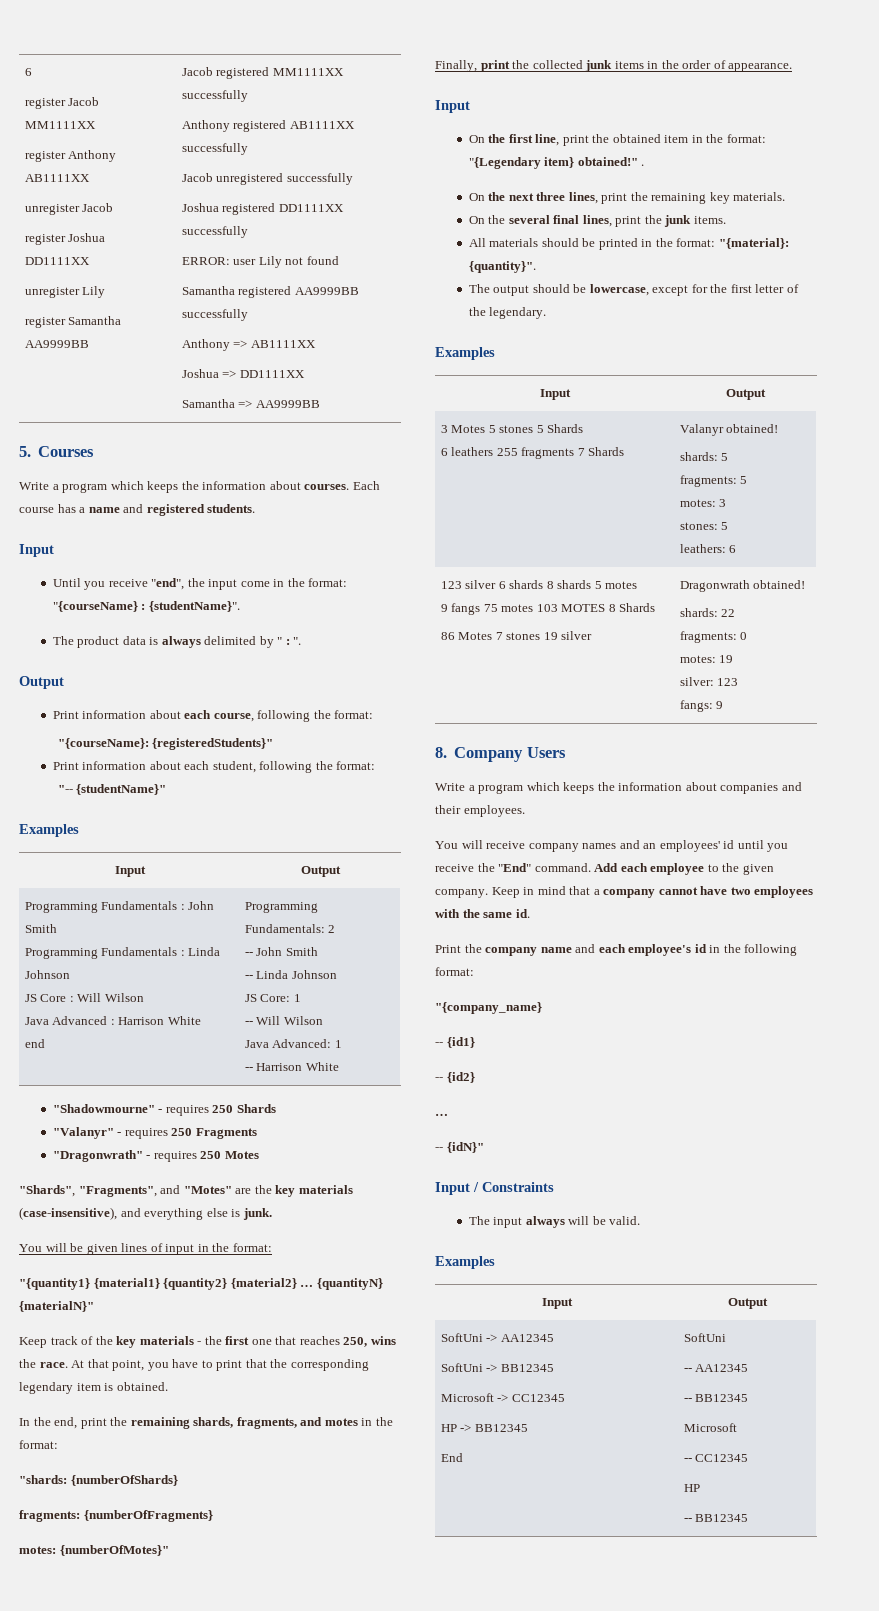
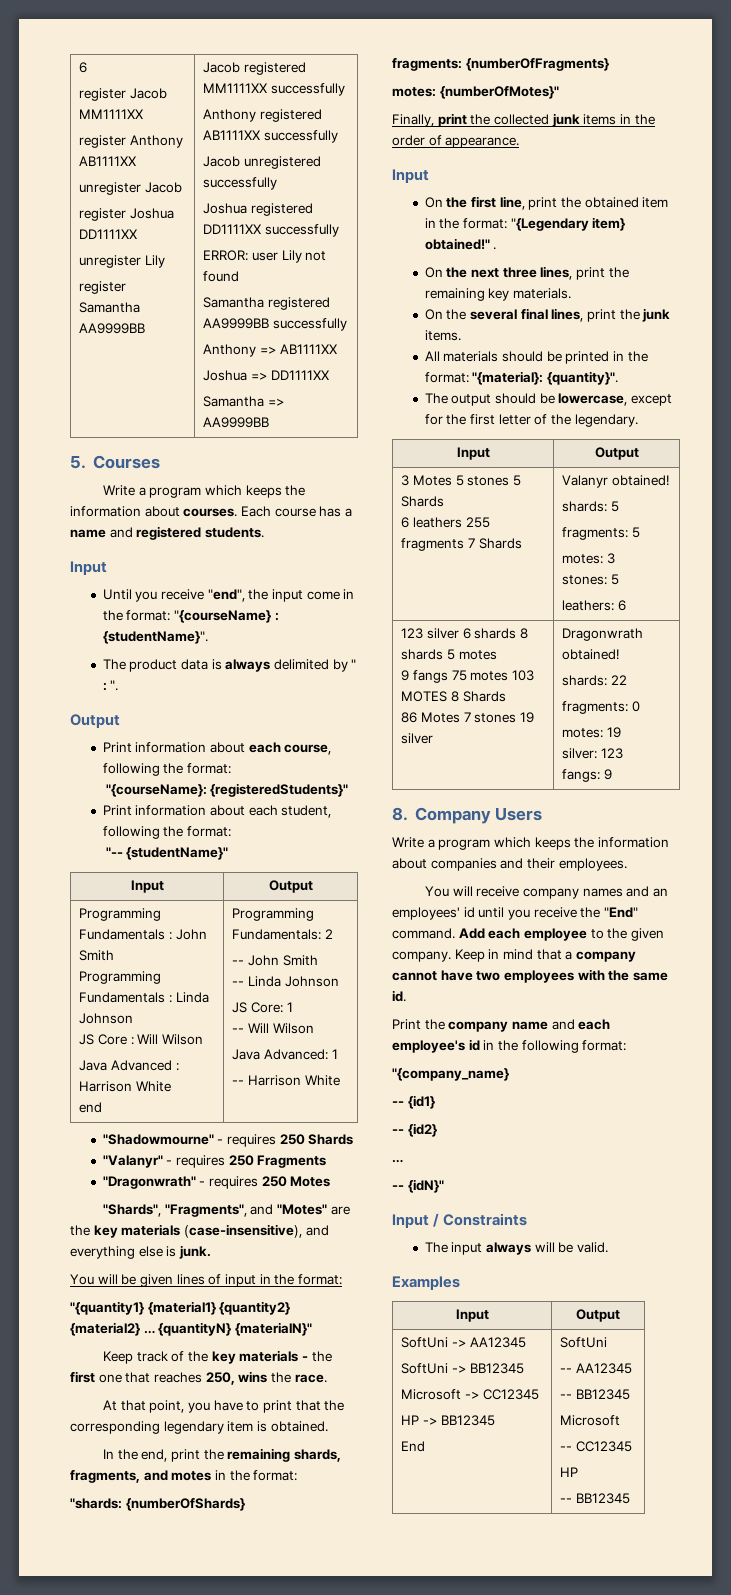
  "-- {studentName}"
- Examples
- Keep track of the key materials - the first one that reaches 250, wins the race. At that point, you have to print that the corresponding legendary item is obtained.
+ Keep track of the key materials - the first one that reaches 250, wins the race.
+ At that point, you have to print that the corresponding legendary item is obtained.
  The output should be lowercase, except for the first letter of the legendary.
- Examples

